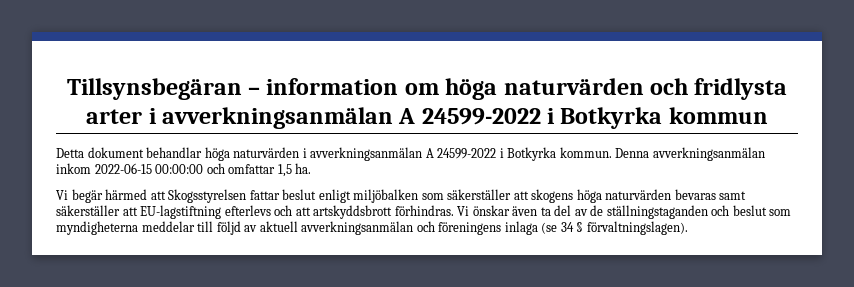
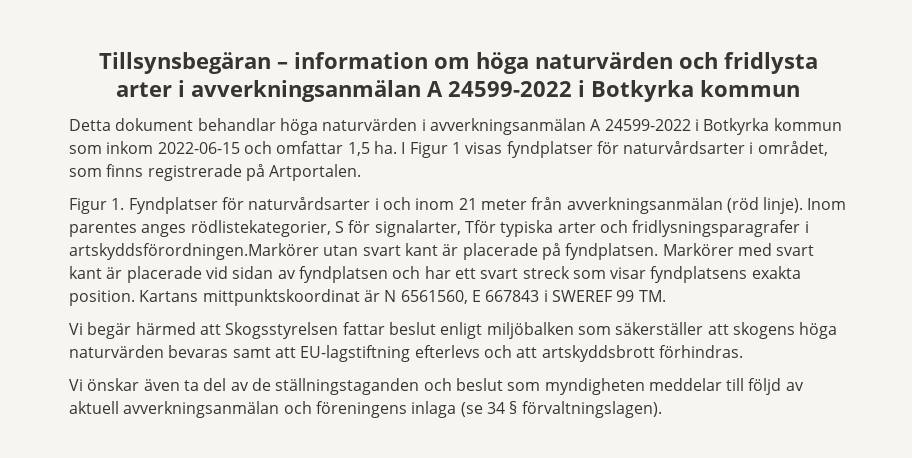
- Detta dokument behandlar höga naturvärden i avverkningsanmälan A 24599-2022 i Botkyrka kommun. Denna avverkningsanmälan inkom 2022-06-15 00:00:00 och omfattar 1,5 ha.
+ Detta dokument behandlar höga naturvärden i avverkningsanmälan A 24599-2022 i Botkyrka kommun som inkom 2022-06-15 och omfattar 1,5 ha. I Figur 1 visas fyndplatser för naturvårdsarter i området, som finns registrerade på Artportalen.
+ Figur 1. Fyndplatser för naturvårdsarter i och inom 21 meter från avverkningsanmälan (röd linje). Inom parentes anges rödlistekategorier, S för signalarter, Tför typiska arter och fridlysningsparagrafer i artskyddsförordningen.Markörer utan svart kant är placerade på fyndplatsen. Markörer med svart kant är placerade vid sidan av fyndplatsen och har ett svart streck som visar fyndplatsens exakta position. Kartans mittpunktskoordinat är N 6561560, E 667843 i SWEREF 99 TM.
- Vi begär härmed att Skogsstyrelsen fattar beslut enligt miljöbalken som säkerställer att skogens höga naturvärden bevaras samt säkerställer att EU-lagstiftning efterlevs och att artskyddsbrott förhindras. Vi önskar även ta del av de ställningstaganden och beslut som myndigheterna meddelar till följd av aktuell avverkningsanmälan och föreningens inlaga (se 34 § förvaltningslagen).
+ Vi begär härmed att Skogsstyrelsen fattar beslut enligt miljöbalken som säkerställer att skogens höga naturvärden bevaras samt att EU-lagstiftning efterlevs och att artskyddsbrott förhindras.
+ Vi önskar även ta del av de ställningstaganden och beslut som myndigheten meddelar till följd av aktuell avverkningsanmälan och föreningens inlaga (se 34 § förvaltningslagen).

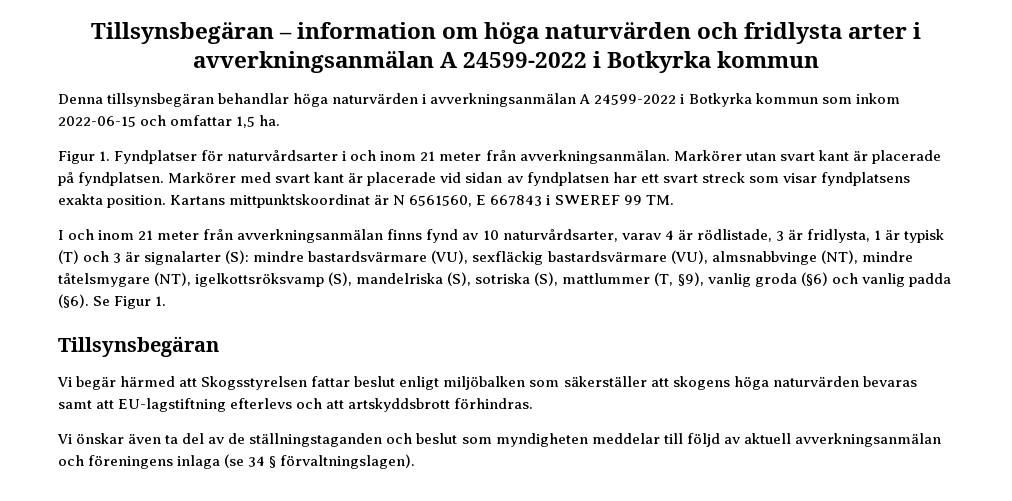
- Detta dokument behandlar höga naturvärden i avverkningsanmälan A 24599-2022 i Botkyrka kommun som inkom 2022-06-15 och omfattar 1,5 ha. I Figur 1 visas fyndplatser för naturvårdsarter i området, som finns registrerade på Artportalen.
+ Denna tillsynsbegäran behandlar höga naturvärden i avverkningsanmälan A 24599-2022 i Botkyrka kommun som inkom 2022-06-15 och omfattar 1,5 ha.
- Figur 1. Fyndplatser för naturvårdsarter i och inom 21 meter från avverkningsanmälan (röd linje). Inom parentes anges rödlistekategorier, S för signalarter, Tför typiska arter och fridlysningsparagrafer i artskyddsförordningen.Markörer utan svart kant är placerade på fyndplatsen.
+ Figur 1. Fyndplatser för naturvårdsarter i och inom 21 meter från avverkningsanmälan. Markörer utan svart kant är placerade på fyndplatsen.
- Markörer med svart kant är placerade vid sidan av fyndplatsen och har ett svart streck som visar fyndplatsens exakta position.
+ Markörer med svart kant är placerade vid sidan av fyndplatsen har ett svart streck som visar fyndplatsens exakta position.
+ I och inom 21 meter från avverkningsanmälan finns fynd av 10 naturvårdsarter, varav 4 är rödlistade, 3 är fridlysta, 1 är typisk (T) och 3 är signalarter (S): mindre bastardsvärmare (VU), sexfläckig bastardsvärmare (VU), almsnabbvinge (NT), mindre tåtelsmygare (NT), igelkottsröksvamp (S), mandelriska (S), sotriska (S), mattlummer (T, §9), vanlig groda (§6) och vanlig padda (§6). Se Figur 1.
+ Tillsynsbegäran

